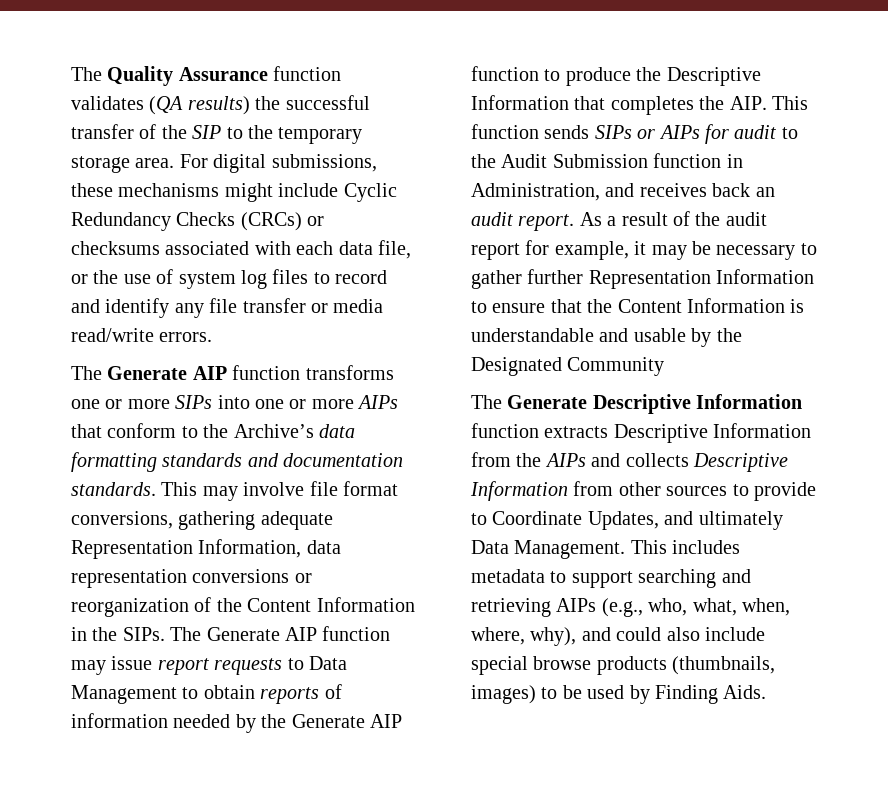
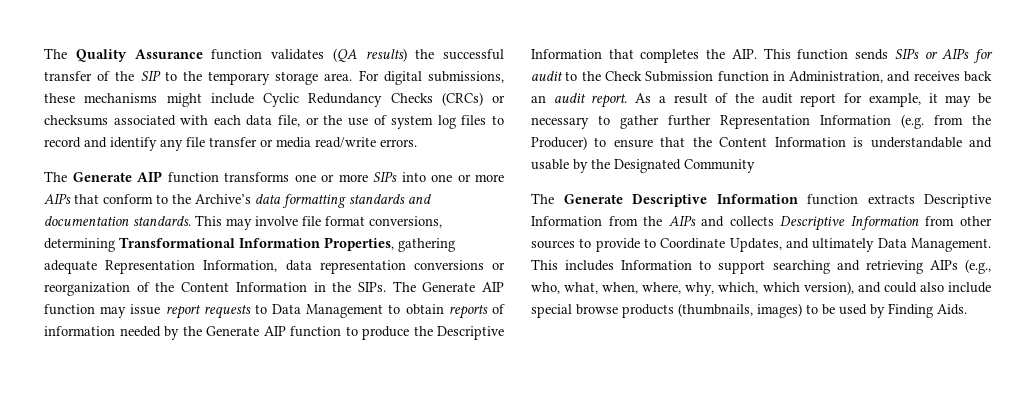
- This may involve file format conversions, gathering adequate Representation Information, data representation conversions or reorganization of the Content Information in the SIPs.
+ This may involve file format conversions, determining Transformational Information Properties, gathering adequate Representation Information, data representation conversions or reorganization of the Content Information in the SIPs.
- The Generate AIP function may issue report requests to Data Management to obtain reports of information needed by the Generate AIP function to produce the Descriptive Information that completes the AIP. This function sends SIPs or AIPs for audit to the Audit Submission function in Administration, and receives back an audit report.
+ The Generate AIP function may issue report requests to Data Management to obtain reports of information needed by the Generate AIP function to produce the Descriptive Information that completes the AIP. This function sends SIPs or AIPs for audit to the Check Submission function in Administration, and receives back an audit report.
- As a result of the audit report for example, it may be necessary to gather further Representation Information to ensure that the Content Information is understandable and usable by the Designated Community
+ As a result of the audit report for example, it may be necessary to gather further Representation Information (e.g. from the Producer) to ensure that the Content Information is understandable and usable by the Designated Community
- This includes metadata to support searching and retrieving AIPs (e.g., who, what, when, where, why), and could also include special browse products (thumbnails, images) to be used by Finding Aids.
+ This includes Information to support searching and retrieving AIPs (e.g., who, what, when, where, why, which, which version), and could also include special browse products (thumbnails, images) to be used by Finding Aids.

